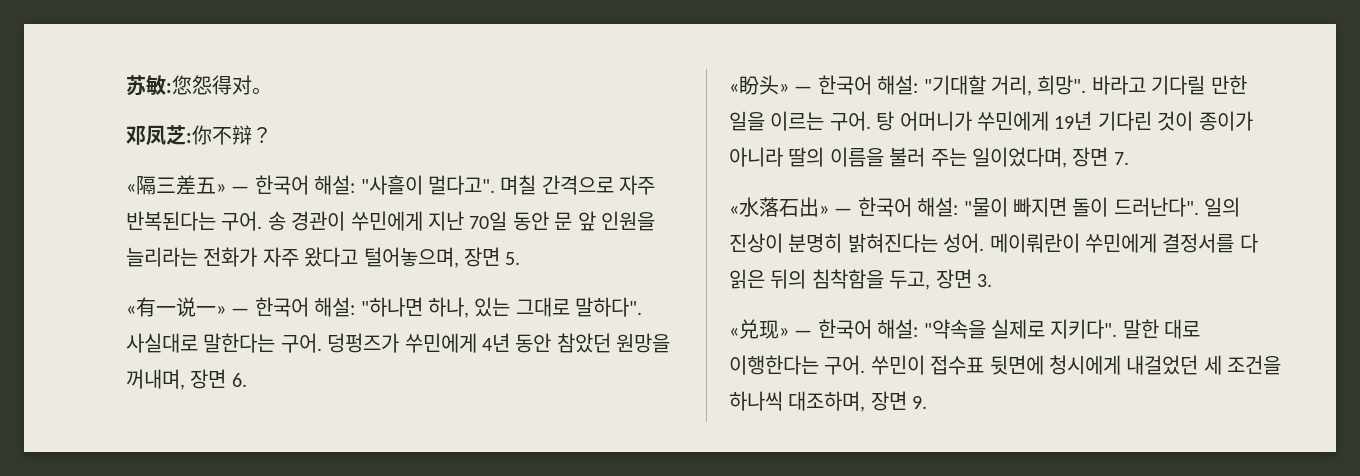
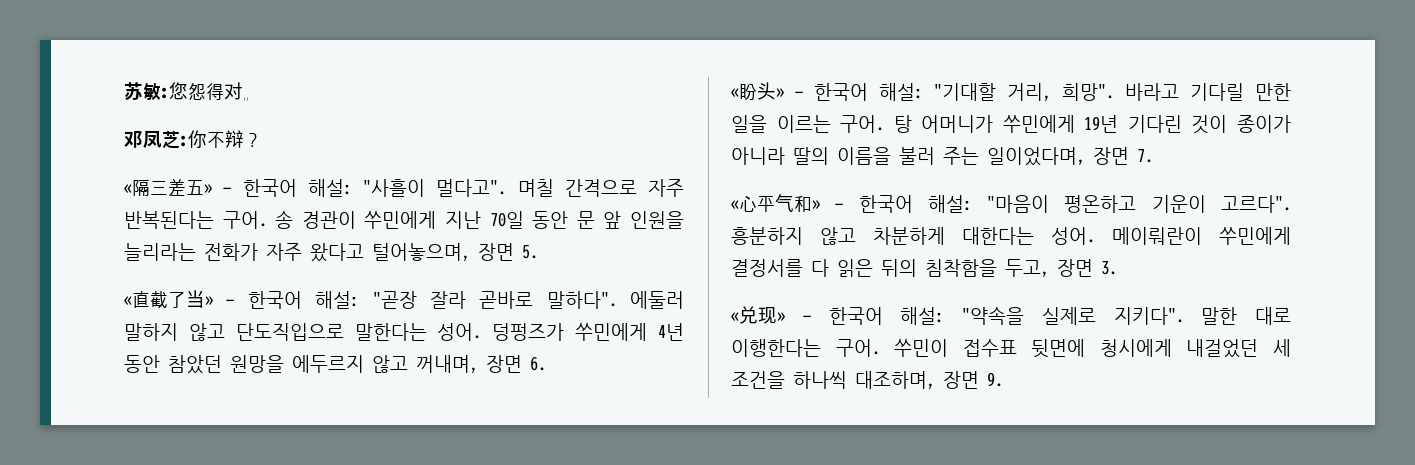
- «有一说一» — 한국어 해설: "하나면 하나, 있는 그대로 말하다". 사실대로 말한다는 구어.
+ «直截了当» — 한국어 해설: "곧장 잘라 곧바로 말하다". 에둘러 말하지 않고 단도직입으로 말한다는 성어.
- 덩펑즈가 쑤민에게 4년 동안 참았던 원망을 꺼내며, 장면 6.
+ 덩펑즈가 쑤민에게 4년 동안 참았던 원망을 에두르지 않고 꺼내며, 장면 6.
- «水落石出» — 한국어 해설: "물이 빠지면 돌이 드러난다". 일의 진상이 분명히 밝혀진다는 성어.
+ «心平气和» — 한국어 해설: "마음이 평온하고 기운이 고르다". 흥분하지 않고 차분하게 대한다는 성어.

